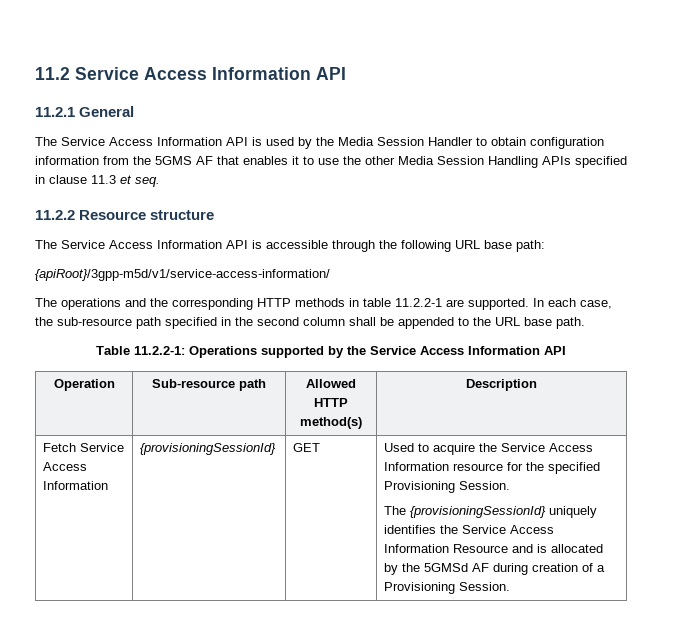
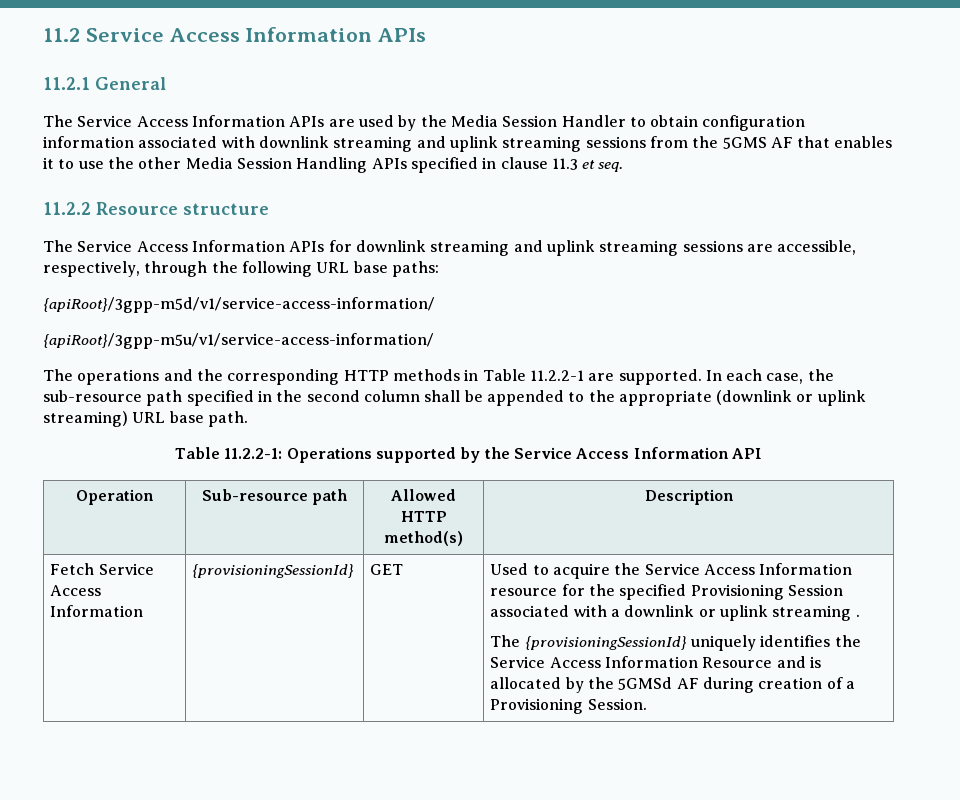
- 11.2 Service Access Information API
+ 11.2 Service Access Information APIs
- The Service Access Information API is used by the Media Session Handler to obtain configuration information from the 5GMS AF that enables it to use the other Media Session Handling APIs specified in clause 11.3 et seq.
+ The Service Access Information APIs are used by the Media Session Handler to obtain configuration information associated with downlink streaming and uplink streaming sessions from the 5GMS AF that enables it to use the other Media Session Handling APIs specified in clause 11.3 et seq.
- The Service Access Information API is accessible through the following URL base path:
+ The Service Access Information APIs for downlink streaming and uplink streaming sessions are accessible, respectively, through the following URL base paths:
+ {apiRoot}/3gpp-m5u/v1/service-access-information/
- The operations and the corresponding HTTP methods in table 11.2.2-1 are supported.
+ The operations and the corresponding HTTP methods in Table 11.2.2-1 are supported.
- In each case, the sub-resource path specified in the second column shall be appended to the URL base path.
+ In each case, the sub-resource path specified in the second column shall be appended to the appropriate (downlink or uplink streaming) URL base path.
- Used to acquire the Service Access Information resource for the specified Provisioning Session.
+ Used to acquire the Service Access Information resource for the specified Provisioning Session associated with a downlink or uplink streaming .

